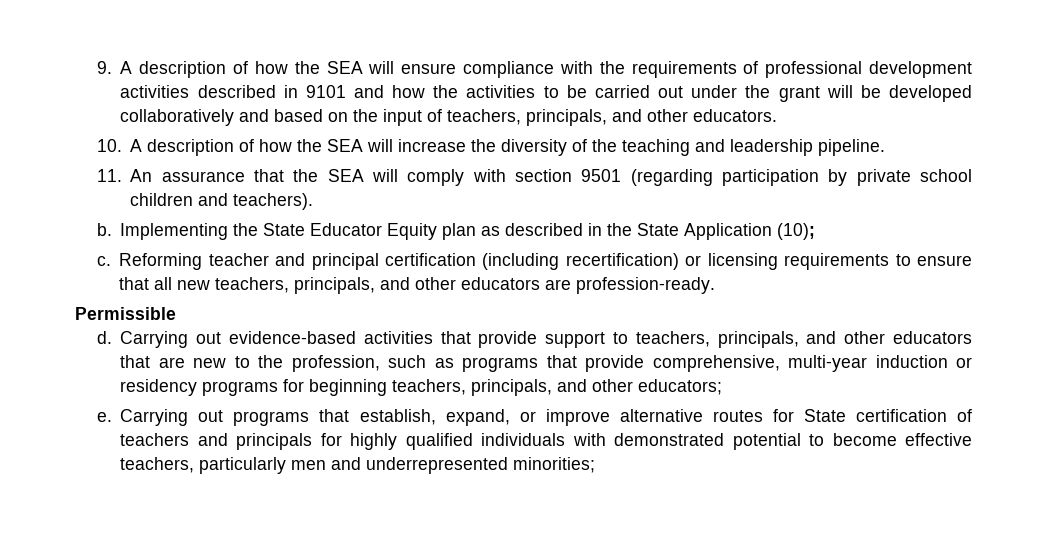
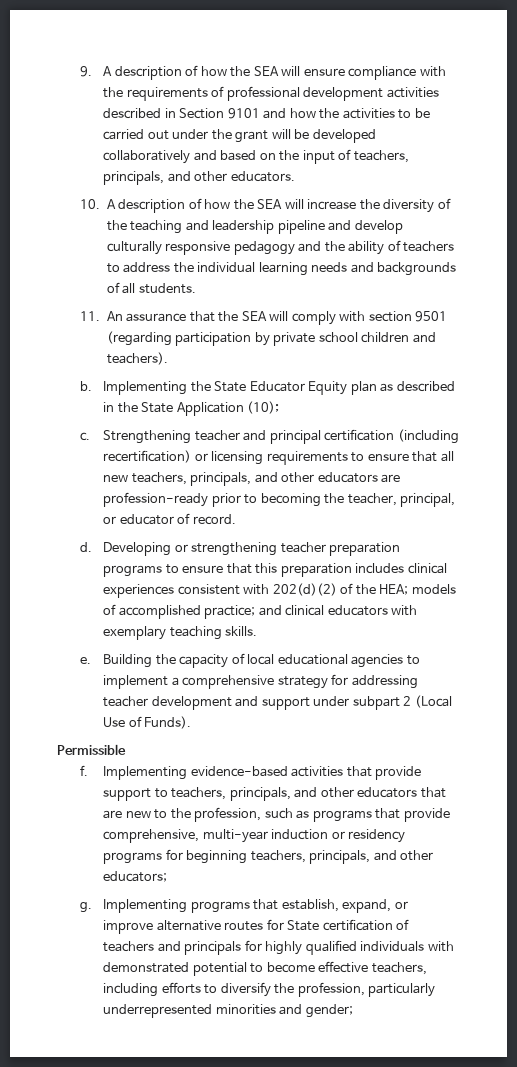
- 9. A description of how the SEA will ensure compliance with the requirements of professional development activities described in 9101 and how the activities to be carried out under the grant will be developed collaboratively and based on the input of teachers, principals, and other educators.
+ 9. A description of how the SEA will ensure compliance with the requirements of professional development activities described in Section 9101 and how the activities to be carried out under the grant will be developed collaboratively and based on the input of teachers, principals, and other educators.
- 10. A description of how the SEA will increase the diversity of the teaching and leadership pipeline.
+ 10. A description of how the SEA will increase the diversity of the teaching and leadership pipeline and develop culturally responsive pedagogy and the ability of teachers to address the individual learning needs and backgrounds of all students.
- Reforming teacher and principal certification (including recertification) or licensing requirements to ensure that all new teachers, principals, and other educators are profession-ready.
+ Strengthening teacher and principal certification (including recertification) or licensing requirements to ensure that all new teachers, principals, and other educators are profession-ready prior to becoming the teacher, principal, or educator of record.
+ d. Developing or strengthening teacher preparation programs to ensure that this preparation includes clinical experiences consistent with 202(d)(2) of the HEA; models of accomplished practice; and clinical educators with exemplary teaching skills.
+ e. Building the capacity of local educational agencies to implement a comprehensive strategy for addressing teacher development and support under subpart 2 (Local Use of Funds).
  Permissible
- d. Carrying out evidence-based activities that provide support to teachers, principals, and other educators that are new to the profession, such as programs that provide comprehensive, multi-year induction or residency programs for beginning teachers, principals, and other educators;
+ f. Implementing evidence-based activities that provide support to teachers, principals, and other educators that are new to the profession, such as programs that provide comprehensive, multi-year induction or residency programs for beginning teachers, principals, and other educators;
- e. Carrying out programs that establish, expand, or improve alternative routes for State certification of teachers and principals for highly qualified individuals with demonstrated potential to become effective teachers, particularly men and underrepresented minorities;
+ g. Implementing programs that establish, expand, or improve alternative routes for State certification of teachers and principals for highly qualified individuals with demonstrated potential to become effective teachers, including efforts to diversify the profession, particularly underrepresented minorities and gender;

